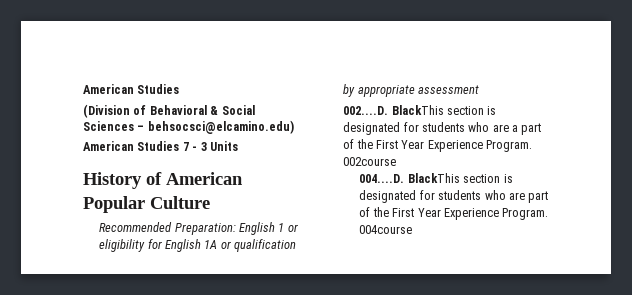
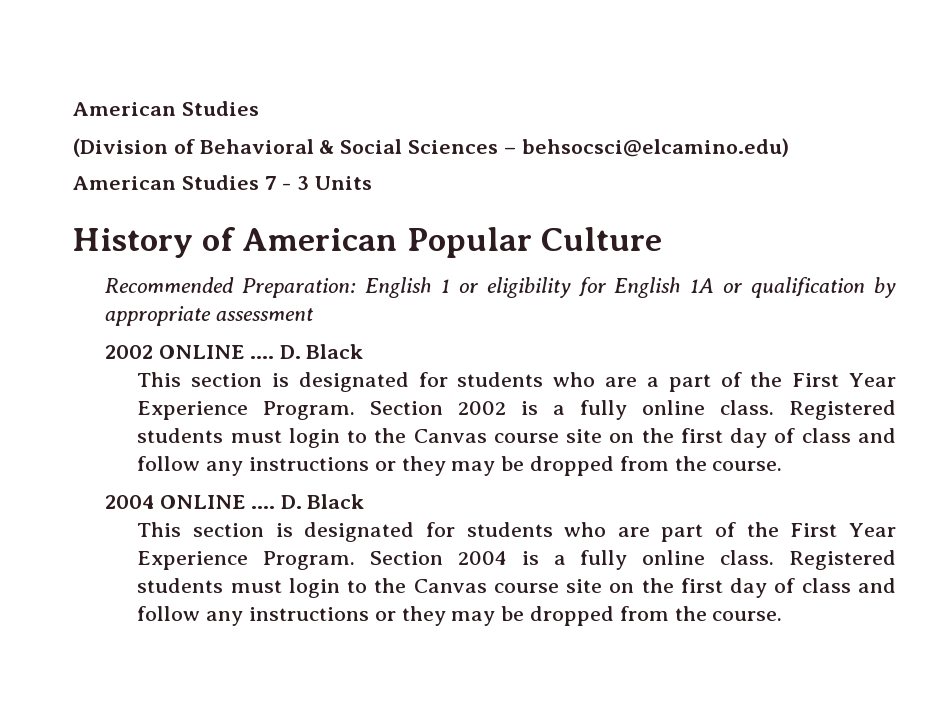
- 002....D. BlackThis section is designated for students who are a part of the First Year Experience Program.
+ 2002 ONLINE .... D. Black
+ This section is designated for students who are a part of the First Year Experience Program.
- 002course
- 004....D. BlackThis section is designated for students who are part of the First Year Experience Program.
+ Section 2002 is a fully online class. Registered students must login to the Canvas course site on the first day of class and follow any instructions or they may be dropped from the course.
+ 2004 ONLINE .... D. Black
+ This section is designated for students who are part of the First Year Experience Program.
- 004course
+ Section 2004 is a fully online class. Registered students must login to the Canvas course site on the first day of class and follow any instructions or they may be dropped from the course.

